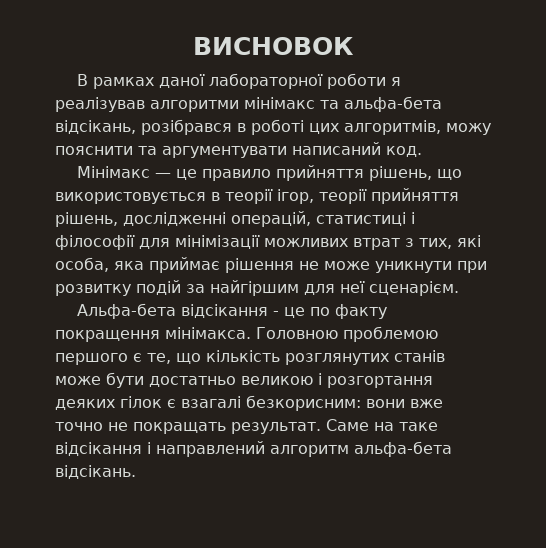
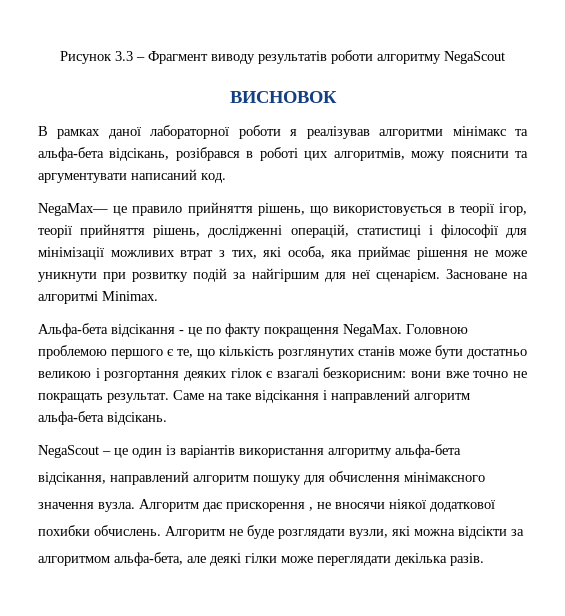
+ Рисунок 3.3 – Фрагмент виводу результатів роботи алгоритму NegaScout
- Мінімакс — це правило прийняття рішень, що використовується в теорії ігор, теорії прийняття рішень, дослідженні операцій, статистиці і філософії для мінімізації можливих втрат з тих, які особа, яка приймає рішення не може уникнути при розвитку подій за найгіршим для неї сценарієм.
+ NegaMax— це правило прийняття рішень, що використовується в теорії ігор, теорії прийняття рішень, дослідженні операцій, статистиці і філософії для мінімізації можливих втрат з тих, які особа, яка приймає рішення не може уникнути при розвитку подій за найгіршим для неї сценарієм. Засноване на алгоритмі Minimax.
- Альфа-бета відсікання - це по факту покращення мінімакса.
+ Альфа-бета відсікання - це по факту покращення NegaMax.
+ NegaScout – це один із варіантів використання алгоритму альфа-бета
+ відсікання, направлений алгоритм пошуку для обчислення мінімаксного
+ значення вузла. Алгоритм дає прискорення , не вносячи ніякої додаткової
+ похибки обчислень. Алгоритм не буде розглядати вузли, які можна відсікти за
+ алгоритмом альфа-бета, але деякі гілки може переглядати декілька разів.

